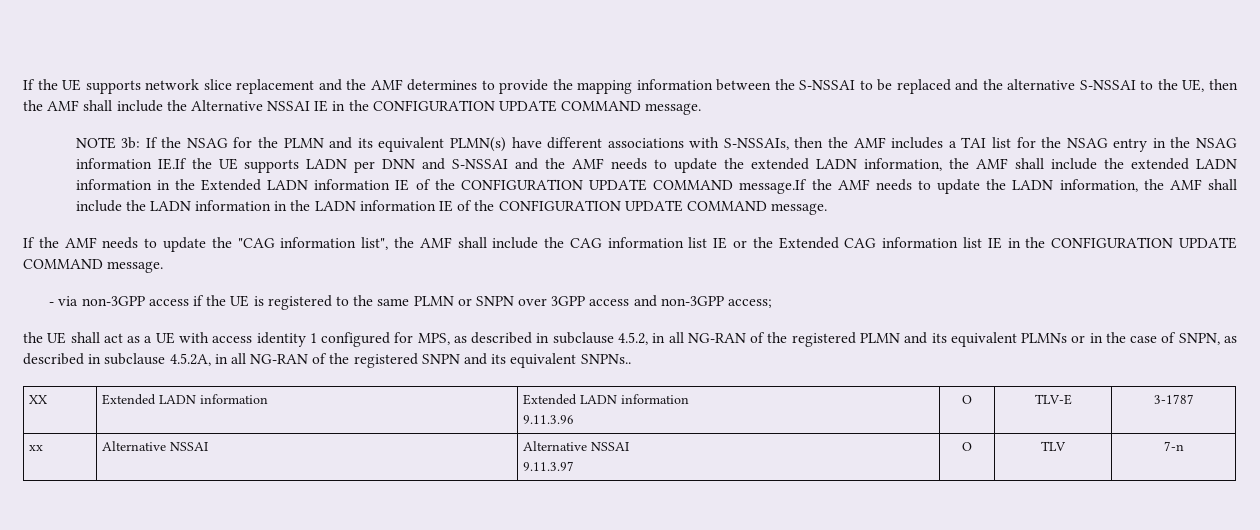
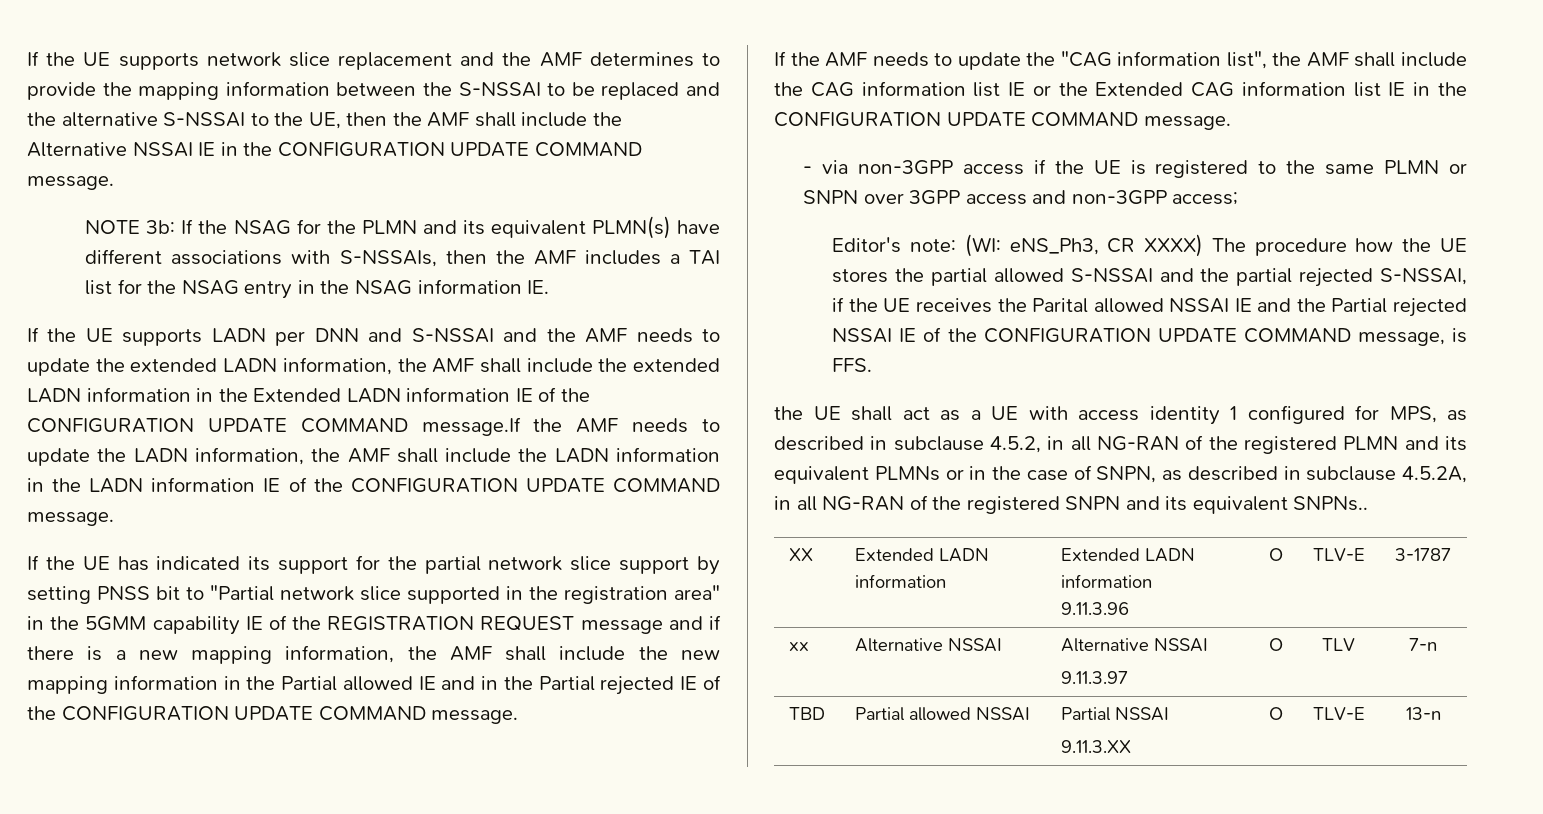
- If the NSAG for the PLMN and its equivalent PLMN(s) have different associations with S-NSSAIs, then the AMF includes a TAI list for the NSAG entry in the NSAG information IE.If the UE supports LADN per DNN and S-NSSAI and the AMF needs to update the extended LADN information, the AMF shall include the extended LADN information in the Extended LADN information IE of the CONFIGURATION UPDATE COMMAND message.If the AMF needs to update the LADN information, the AMF shall include the LADN information in the LADN information IE of the CONFIGURATION UPDATE COMMAND message.
+ If the NSAG for the PLMN and its equivalent PLMN(s) have different associations with S-NSSAIs, then the AMF includes a TAI list for the NSAG entry in the NSAG information IE.
+ If the UE supports LADN per DNN and S-NSSAI and the AMF needs to update the extended LADN information, the AMF shall include the extended LADN information in the Extended LADN information IE of the CONFIGURATION UPDATE COMMAND message.If the AMF needs to update the LADN information, the AMF shall include the LADN information in the LADN information IE of the CONFIGURATION UPDATE COMMAND message.
+ If the UE has indicated its support for the partial network slice support by setting PNSS bit to "Partial network slice supported in the registration area" in the 5GMM capability IE of the REGISTRATION REQUEST message and if there is a new mapping information, the AMF shall include the new mapping information in the Partial allowed IE and in the Partial rejected IE of the CONFIGURATION UPDATE COMMAND message.
+ Editor's note: (WI: eNS_Ph3, CR XXXX) The procedure how the UE stores the partial allowed S-NSSAI and the partial rejected S-NSSAI, if the UE receives the Parital allowed NSSAI IE and the Partial rejected NSSAI IE of the CONFIGURATION UPDATE COMMAND message, is FFS.
+ TBD | Partial allowed NSSAI | Partial NSSAI
+ 9.11.3.XX | O | TLV-E | 13-n

